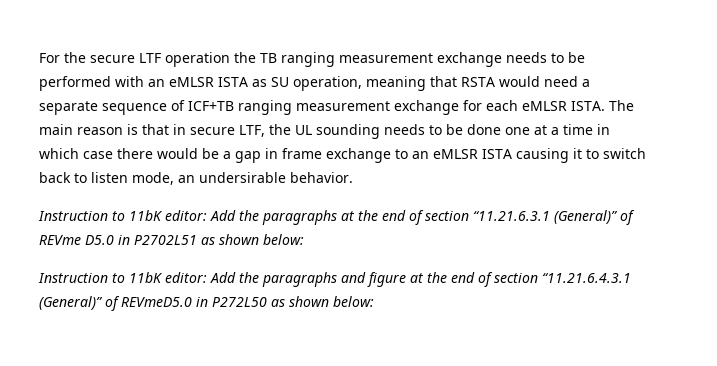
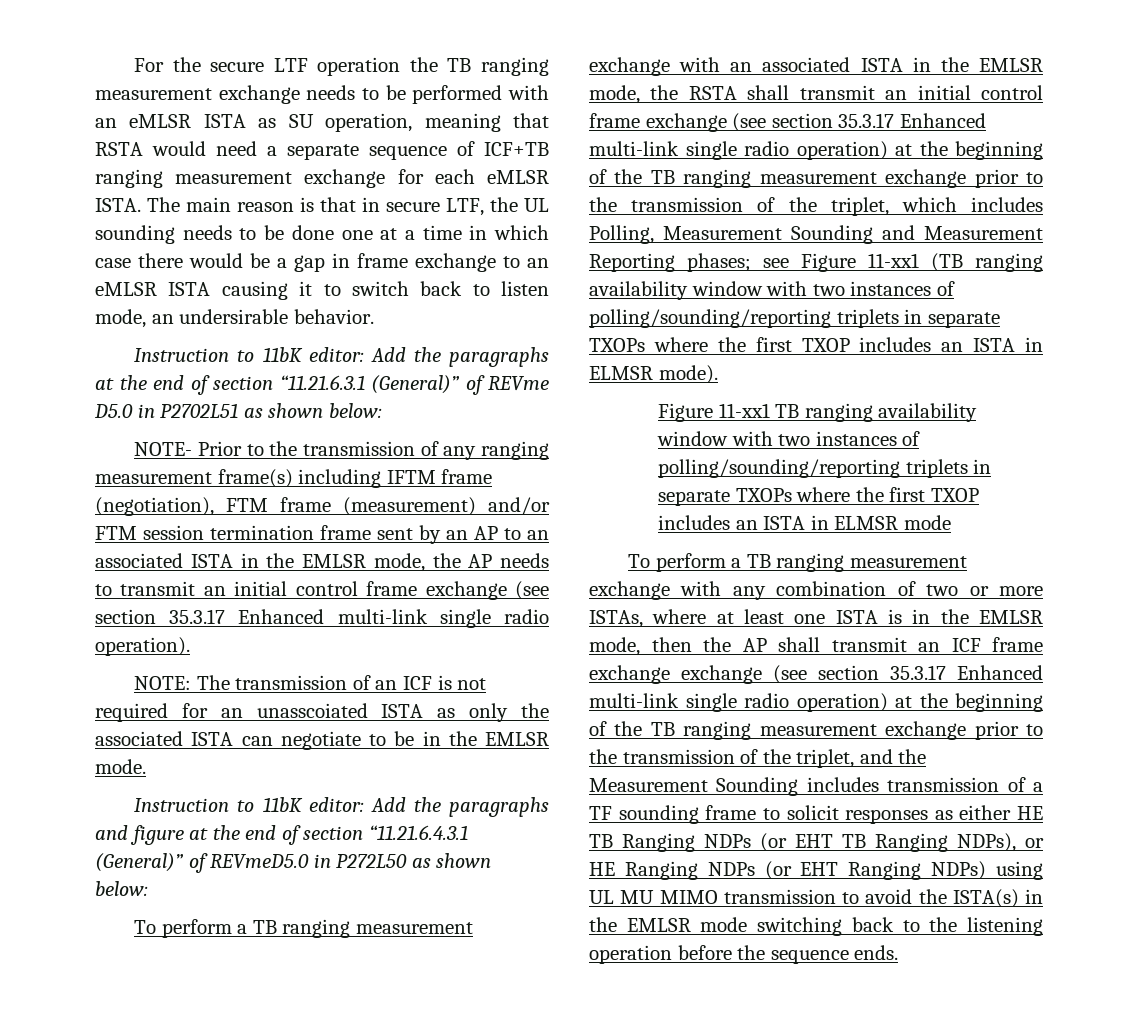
+ NOTE- Prior to the transmission of any ranging measurement frame(s) including IFTM frame (negotiation), FTM frame (measurement) and/or FTM session termination frame sent by an AP to an associated ISTA in the EMLSR mode, the AP needs to transmit an initial control frame exchange (see section 35.3.17 Enhanced multi-link single radio operation).
+ NOTE: The transmission of an ICF is not required for an unasscoiated ISTA as only the associated ISTA can negotiate to be in the EMLSR mode.
+ To perform a TB ranging measurement exchange with an associated ISTA in the EMLSR mode, the RSTA shall transmit an initial control frame exchange (see section 35.3.17 Enhanced multi-link single radio operation) at the beginning of the TB ranging measurement exchange prior to the transmission of the triplet, which includes Polling, Measurement Sounding and Measurement Reporting phases; see Figure 11-xx1 (TB ranging availability window with two instances of polling/sounding/reporting triplets in separate TXOPs where the first TXOP includes an ISTA in ELMSR mode).
+ Figure 11-xx1 TB ranging availability window with two instances of polling/sounding/reporting triplets in separate TXOPs where the first TXOP includes an ISTA in ELMSR mode
+ To perform a TB ranging measurement exchange with any combination of two or more ISTAs, where at least one ISTA is in the EMLSR mode, then the AP shall transmit an ICF frame exchange exchange (see section 35.3.17 Enhanced multi-link single radio operation) at the beginning of the TB ranging measurement exchange prior to the transmission of the triplet, and the Measurement Sounding includes transmission of a TF sounding frame to solicit responses as either HE TB Ranging NDPs (or EHT TB Ranging NDPs), or HE Ranging NDPs (or EHT Ranging NDPs) using UL MU MIMO transmission to avoid the ISTA(s) in the EMLSR mode switching back to the listening operation before the sequence ends.

